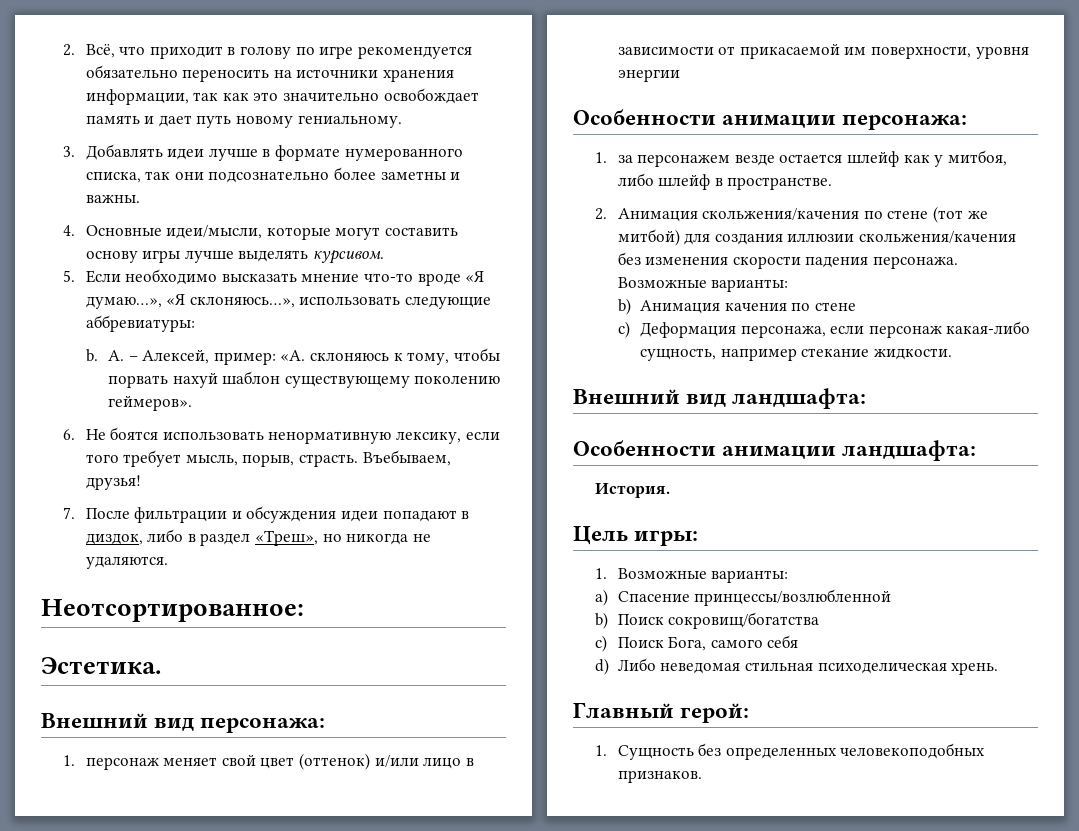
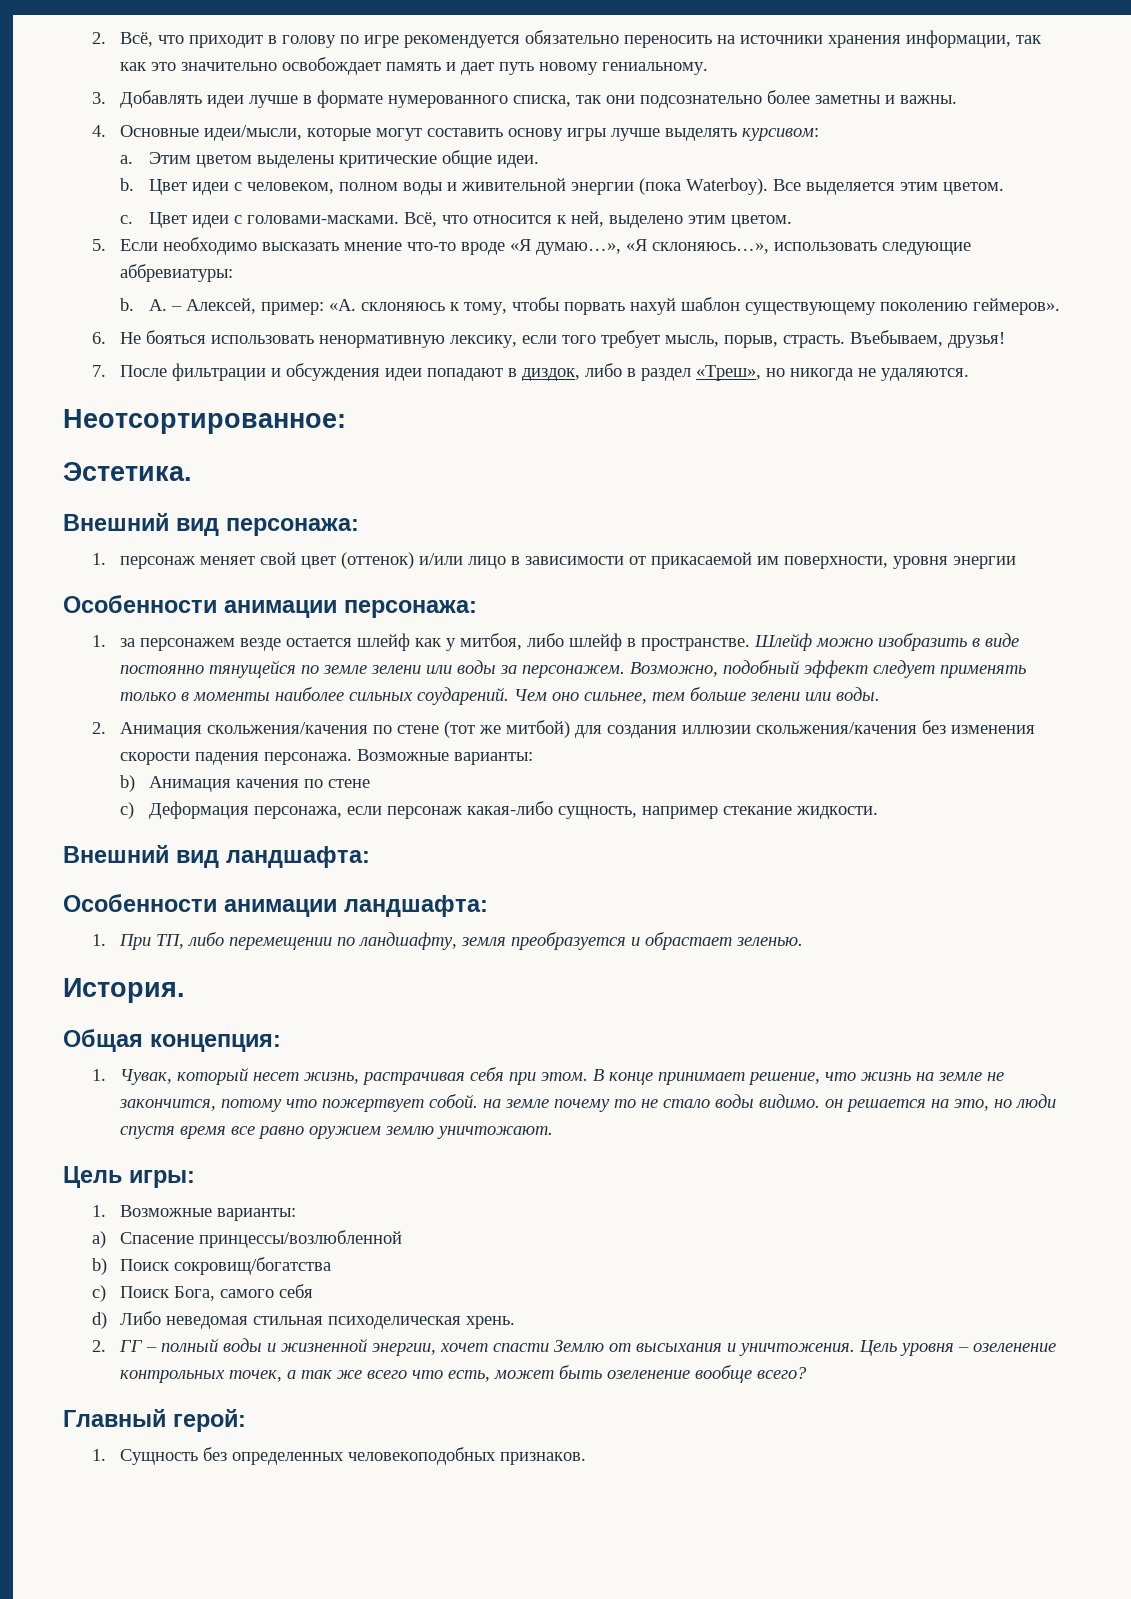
- 4. Основные идеи/мысли, которые могут составить основу игры лучше выделять курсивом.
+ 4. Основные идеи/мысли, которые могут составить основу игры лучше выделять курсивом:
+ a. Этим цветом выделены критические общие идеи.
+ b. Цвет идеи с человеком, полном воды и живительной энергии (пока Waterboy). Все выделяется этим цветом.
+ c. Цвет идеи с головами-масками. Всё, что относится к ней, выделено этим цветом.
- 6. Не боятся использовать ненормативную лексику, если того требует мысль, порыв, страсть.
+ 6. Не бояться использовать ненормативную лексику, если того требует мысль, порыв, страсть.
+ Шлейф можно изобразить в виде постоянно тянущейся по земле зелени или воды за персонажем. Возможно, подобный эффект следует применять только в моменты наиболее сильных соударений. Чем оно сильнее, тем больше зелени или воды.
+ 1. При ТП, либо перемещении по ландшафту, земля преобразуется и обрастает зеленью.
  История.
+ Общая концепция:
+ 1. Чувак, который несет жизнь, растрачивая себя при этом. В конце принимает решение, что жизнь на земле не закончится, потому что пожертвует собой. на земле почему то не стало воды видимо. он решается на это, но люди спустя время все равно оружием землю уничтожают.
+ 2. ГГ – полный воды и жизненной энергии, хочет спасти Землю от высыхания и уничтожения. Цель уровня – озеленение контрольных точек, а так же всего что есть, может быть озеленение вообще всего?

